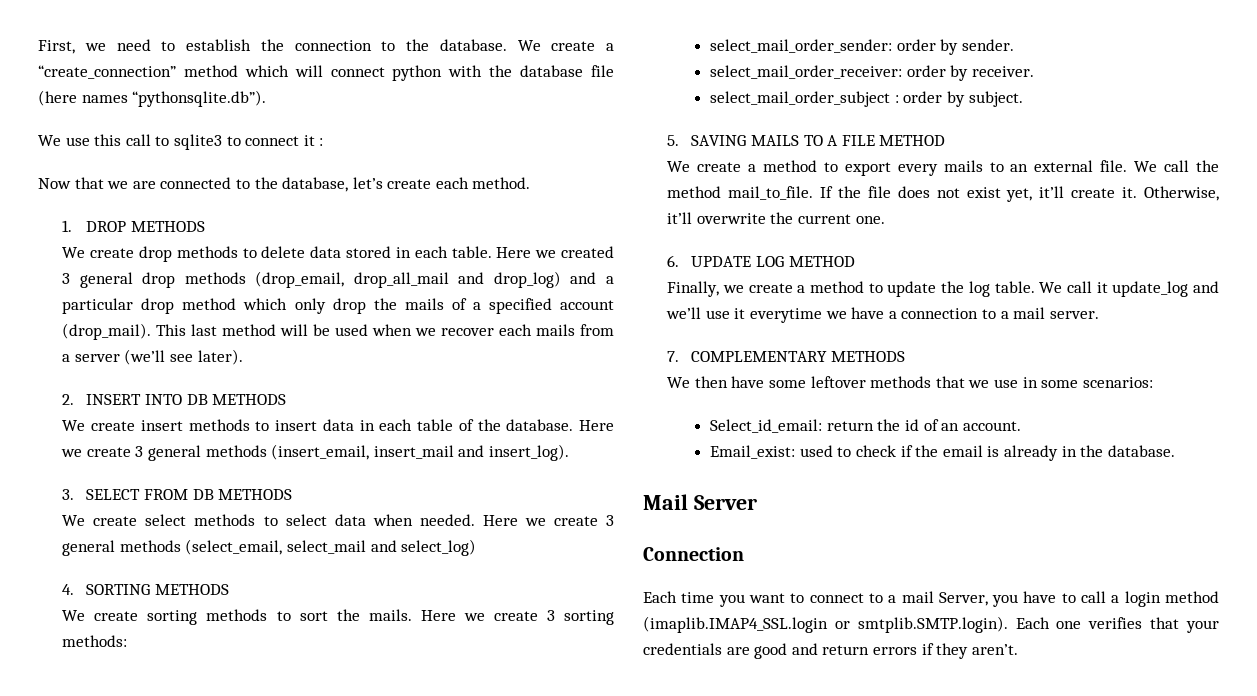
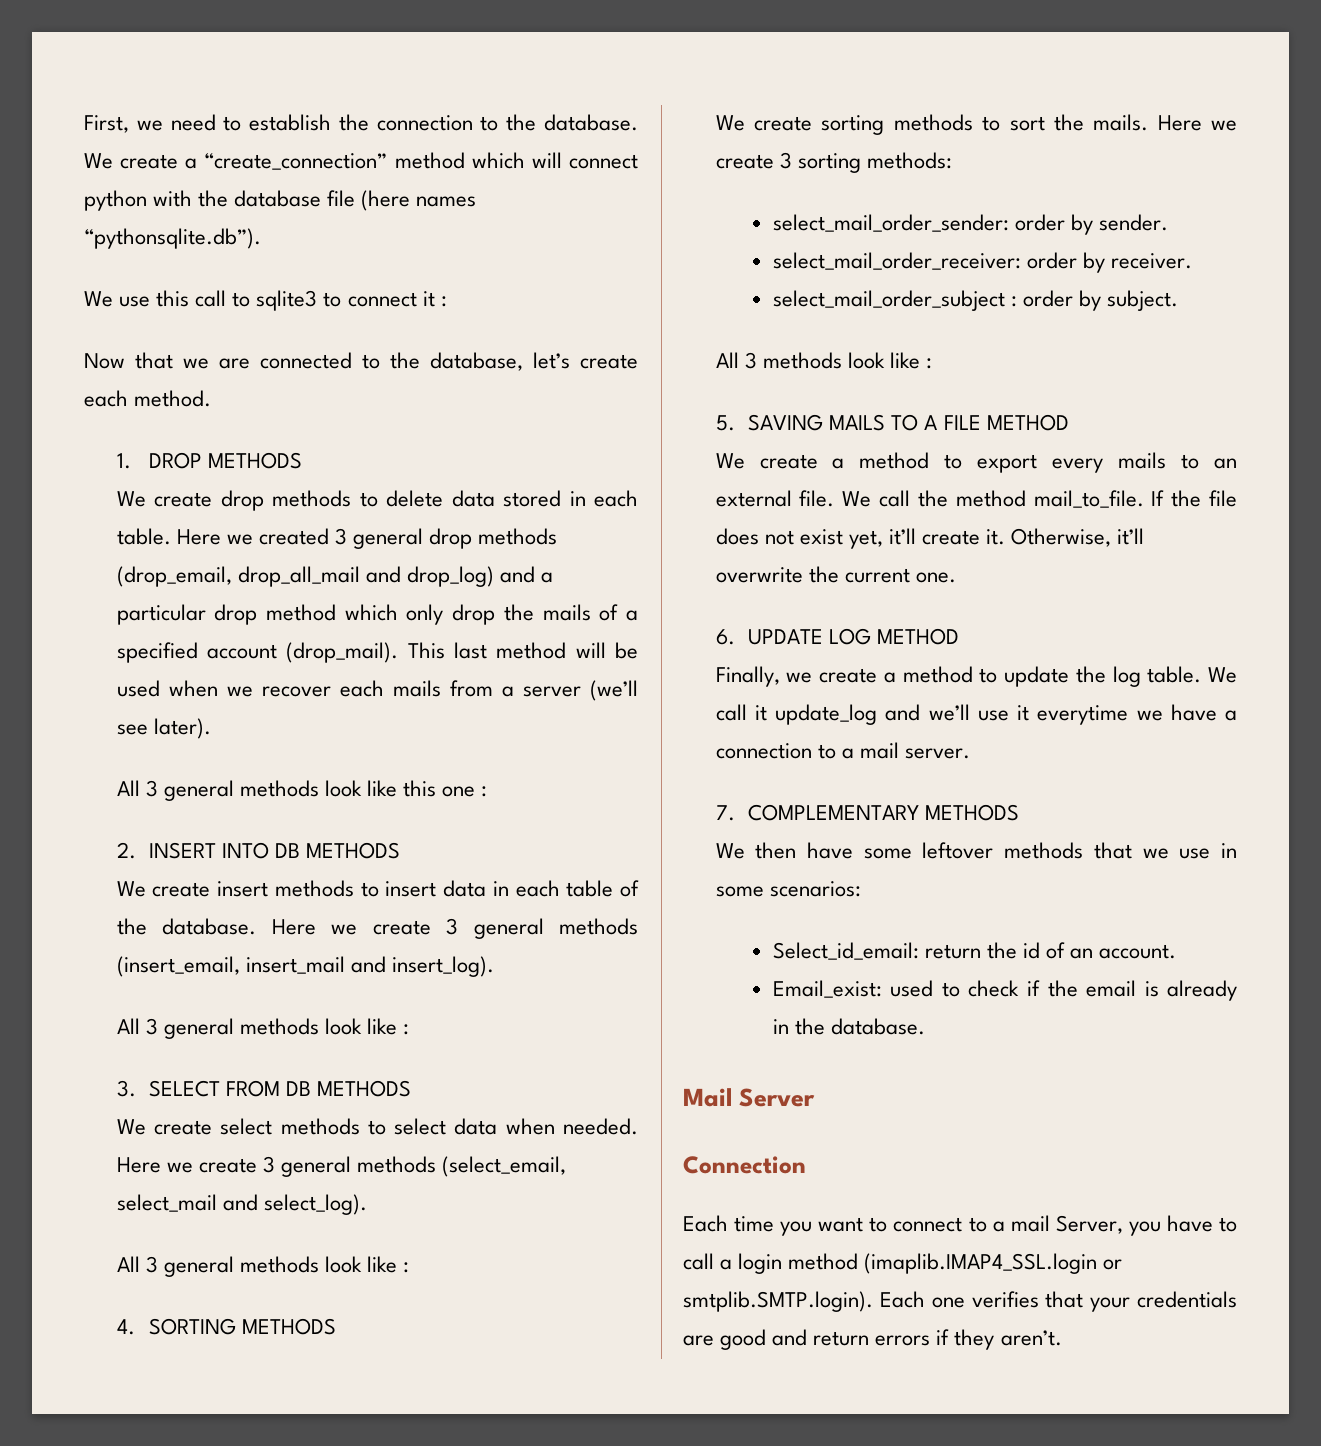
+ All 3 general methods look like this one :
  Here we create 3 general methods (insert_email, insert_mail and insert_log).
+ All 3 general methods look like :
- Here we create 3 general methods (select_email, select_mail and select_log)
+ Here we create 3 general methods (select_email, select_mail and select_log).
+ All 3 general methods look like :
+ All 3 methods look like :

